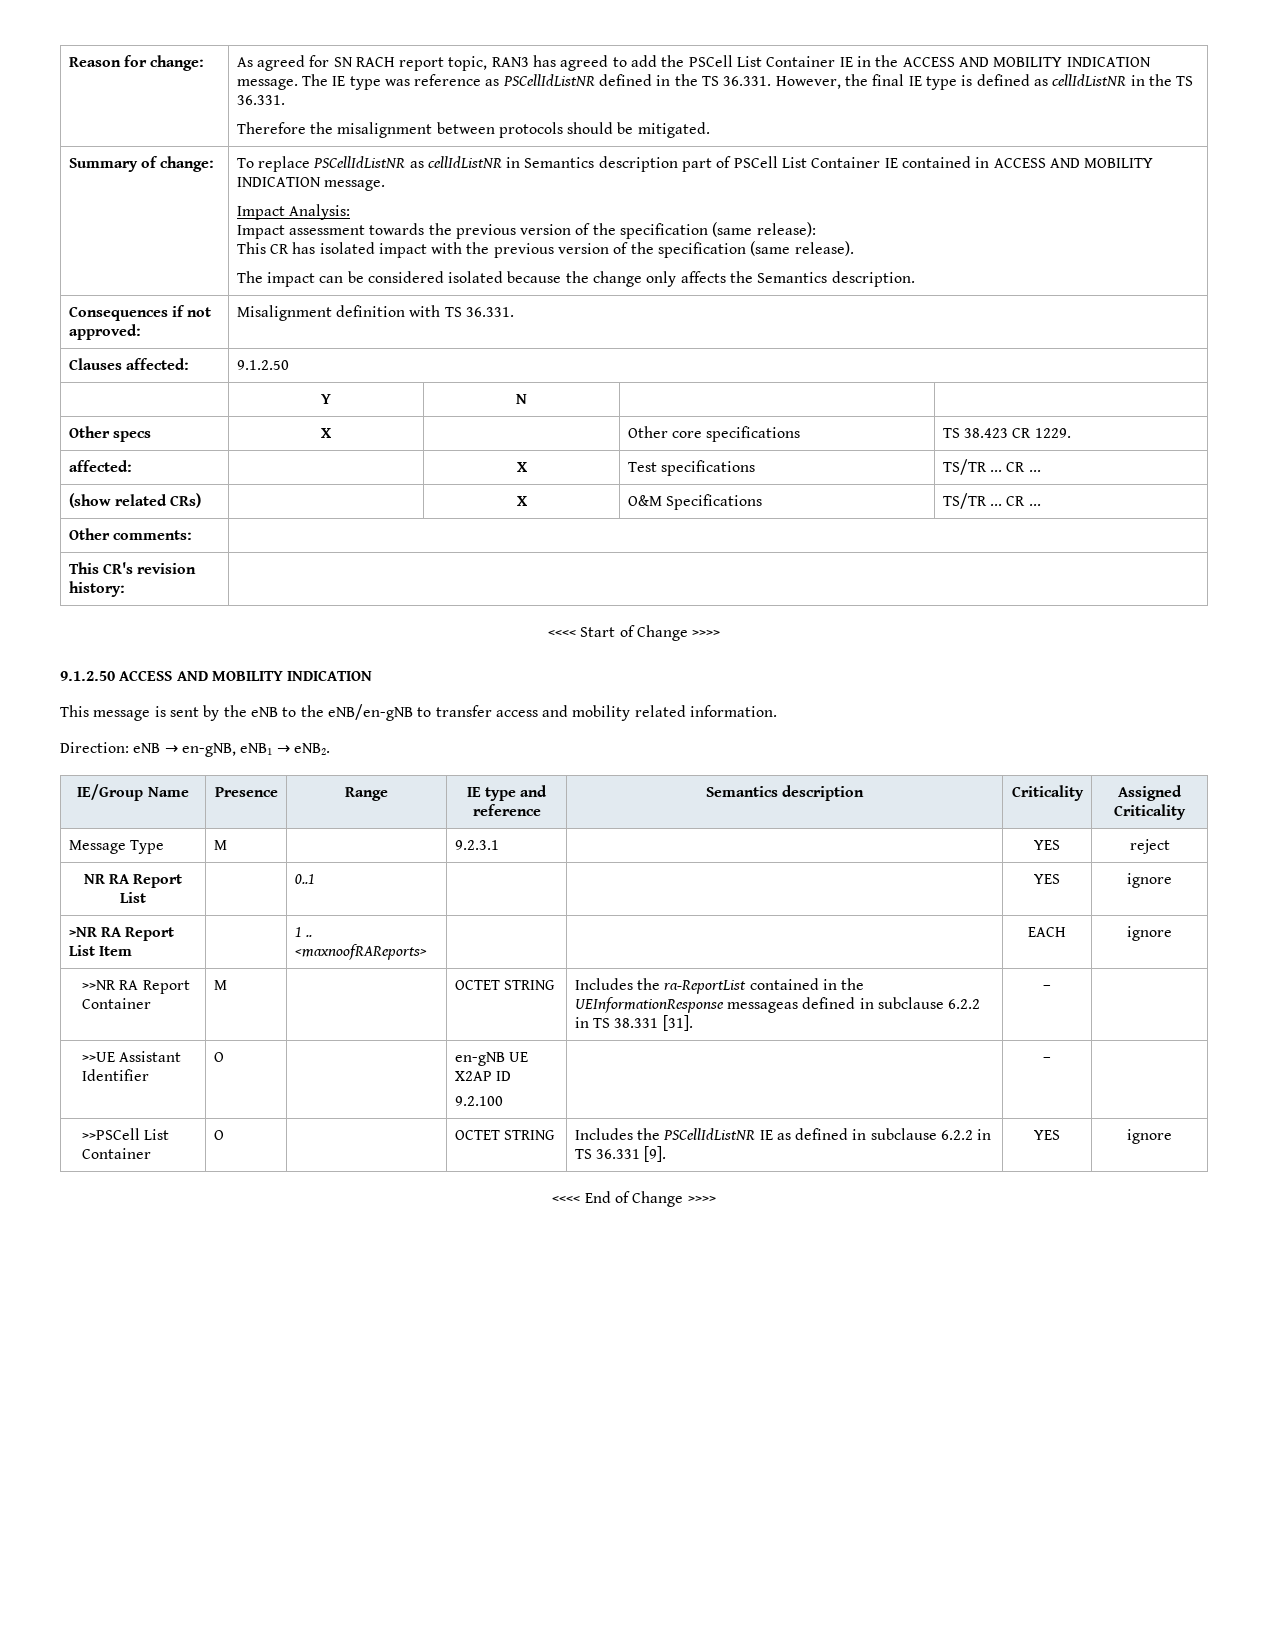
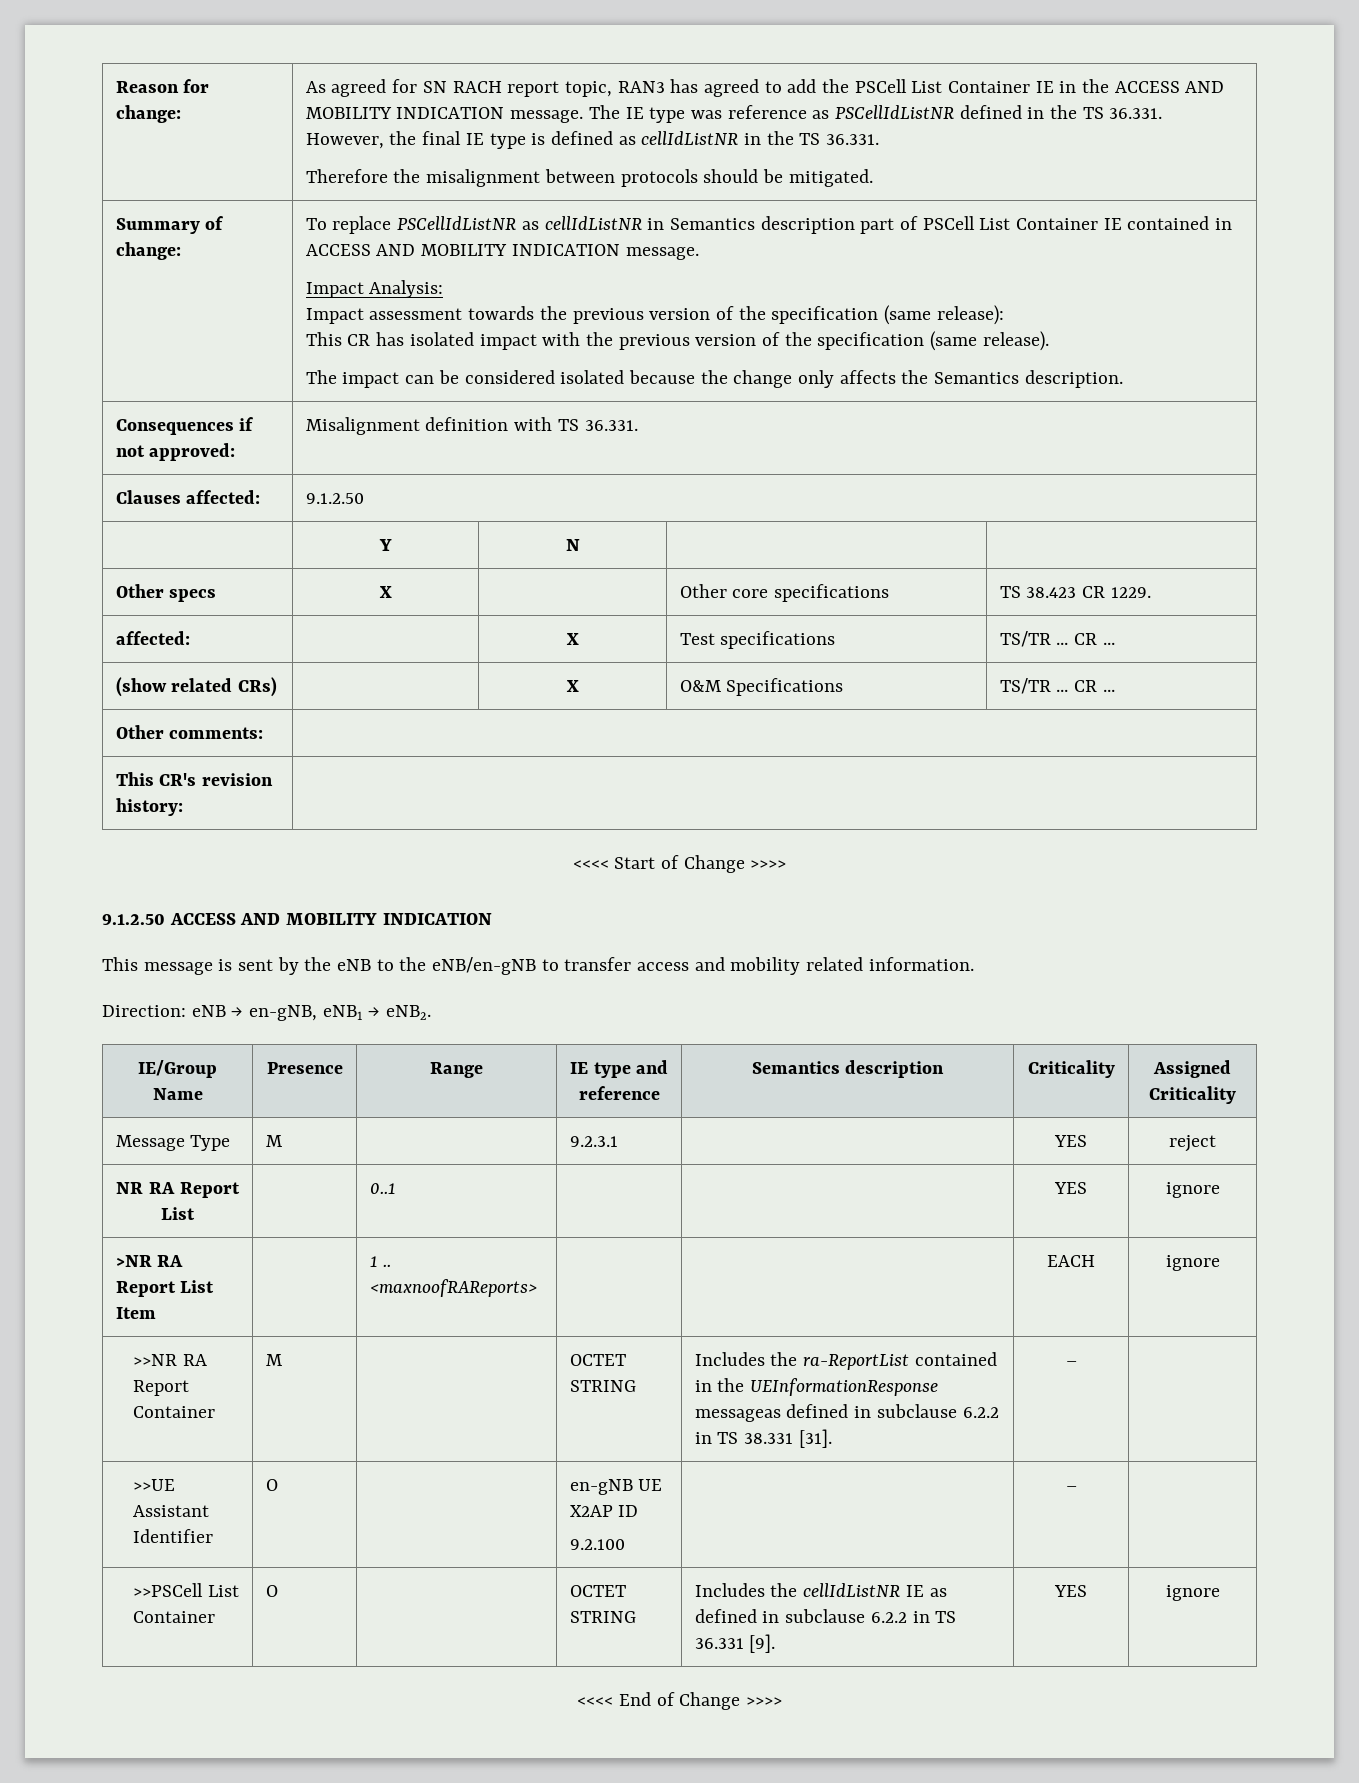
- >>PSCell List Container | O | | OCTET STRING | Includes the PSCellIdListNR IE as defined in subclause 6.2.2 in TS 36.331 [9]. | YES | ignore
+ >>PSCell List Container | O | | OCTET STRING | Includes the cellIdListNR IE as defined in subclause 6.2.2 in TS 36.331 [9]. | YES | ignore

